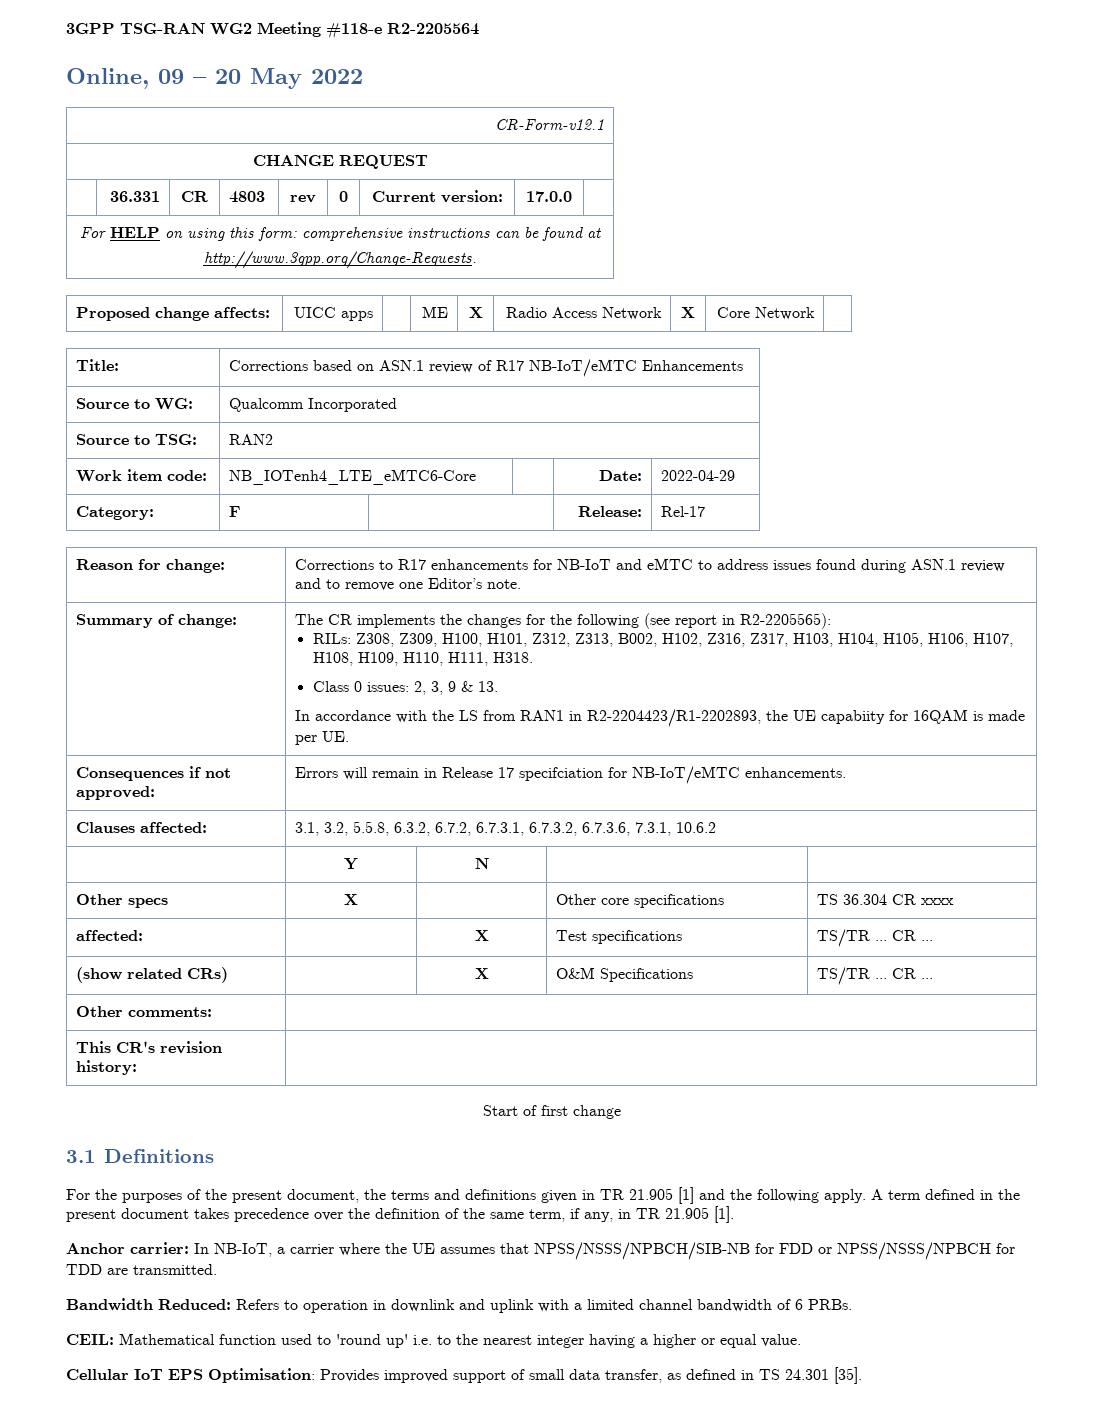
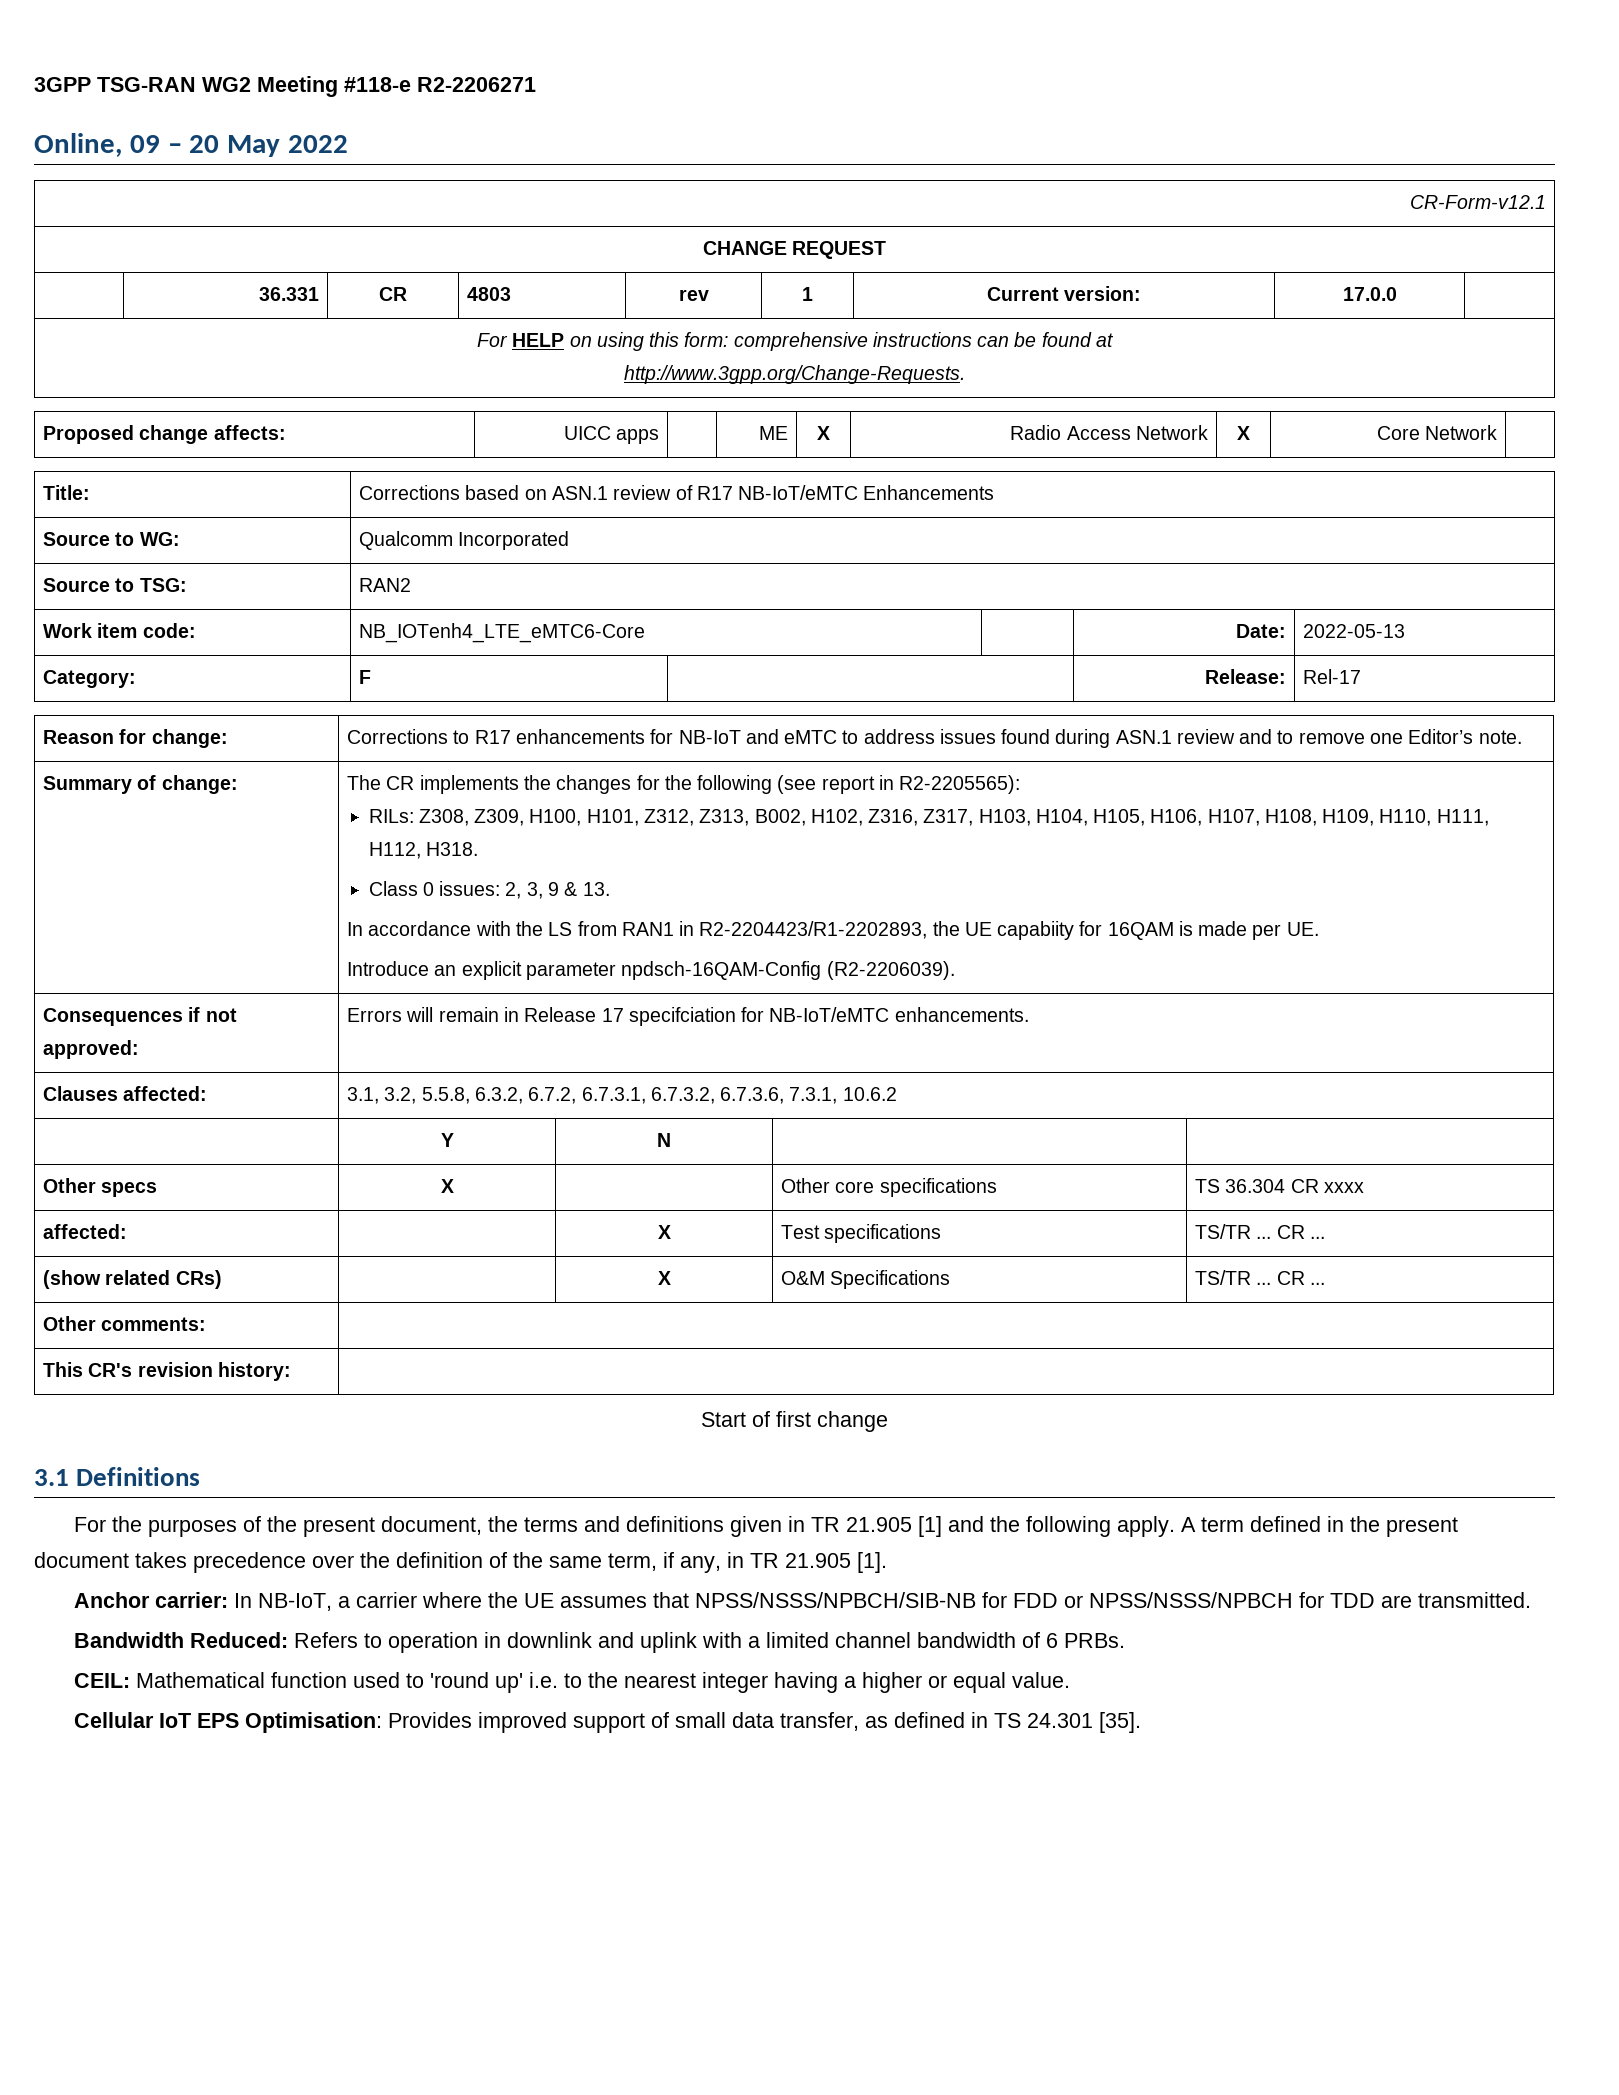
- 3GPP TSG-RAN WG2 Meeting #118-e R2-2205564
+ 3GPP TSG-RAN WG2 Meeting #118-e R2-2206271
- | 36.331 | CR | 4803 | rev | 0 | Current version: | 17.0.0 |
+ | 36.331 | CR | 4803 | rev | 1 | Current version: | 17.0.0 |
- Work item code: | NB_IOTenh4_LTE_eMTC6-Core | | Date: | 2022-04-29
+ Work item code: | NB_IOTenh4_LTE_eMTC6-Core | | Date: | 2022-05-13
- RILs: Z308, Z309, H100, H101, Z312, Z313, B002, H102, Z316, Z317, H103, H104, H105, H106, H107, H108, H109, H110, H111, H318.
+ RILs: Z308, Z309, H100, H101, Z312, Z313, B002, H102, Z316, Z317, H103, H104, H105, H106, H107, H108, H109, H110, H111, H112, H318.
+ Introduce an explicit parameter npdsch-16QAM-Config (R2-2206039).

